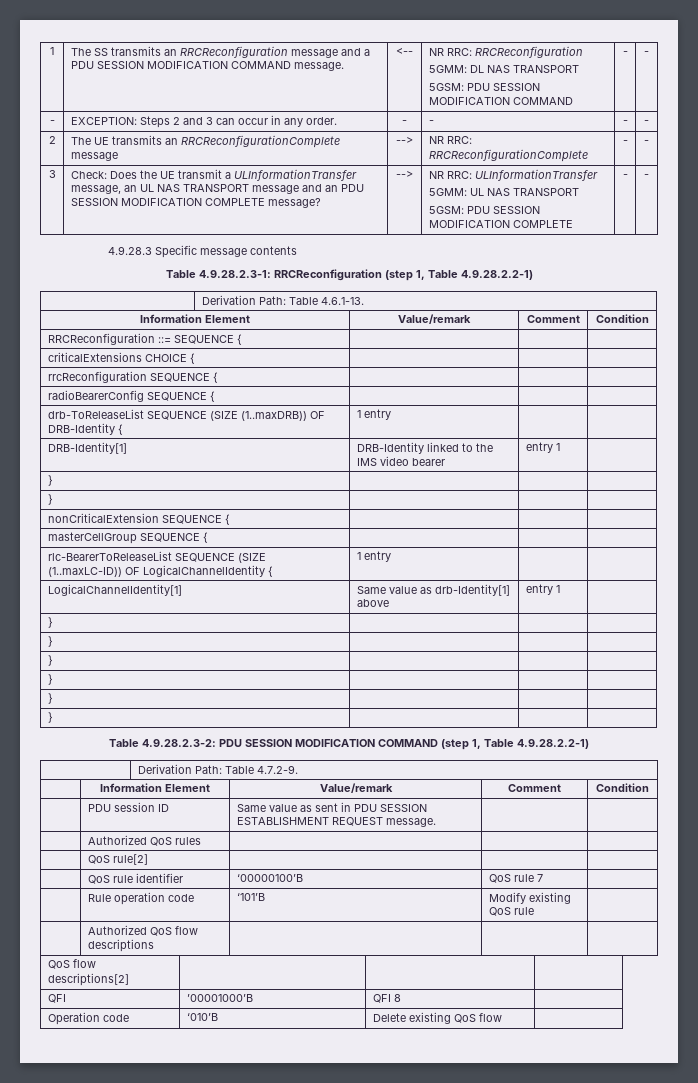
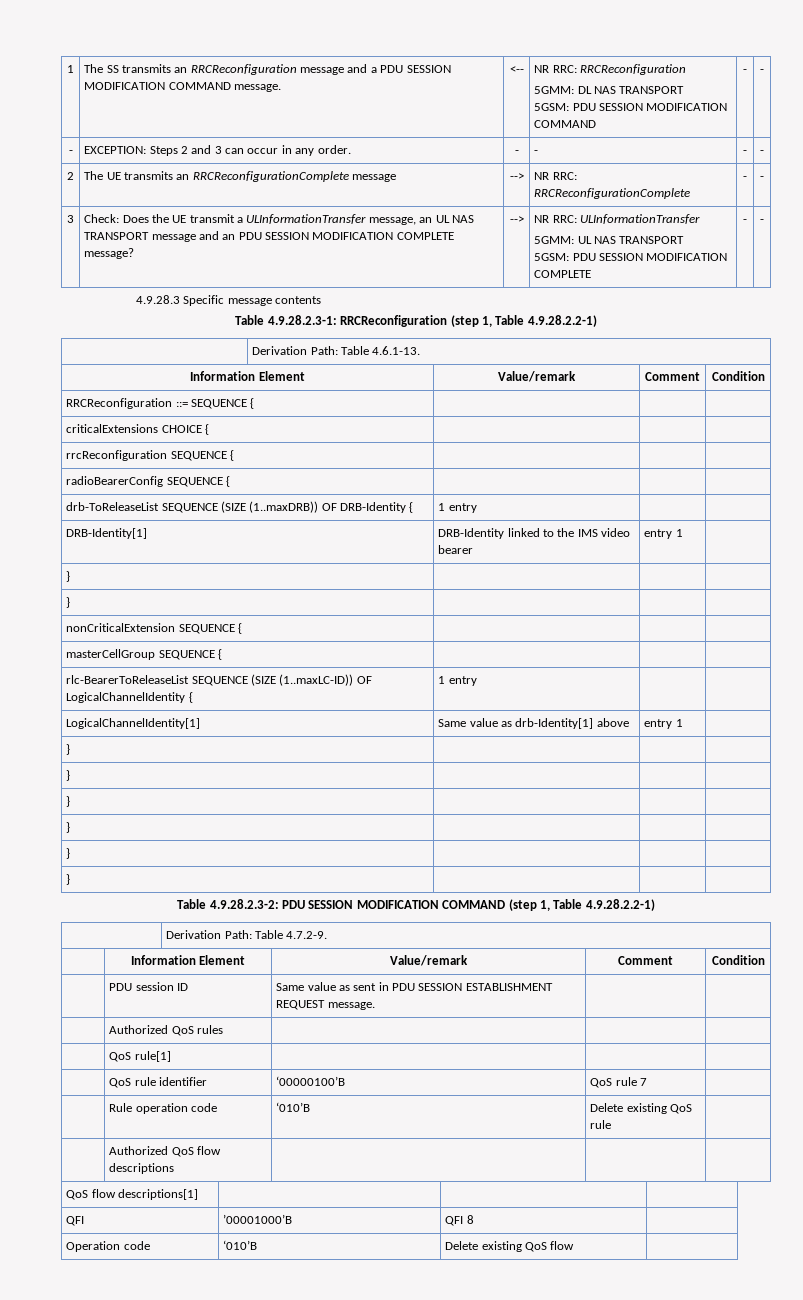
- | QoS rule[2] | | |
+ | QoS rule[1] | | |
- | Rule operation code | ‘101’B | Modify existing QoS rule |
+ | Rule operation code | ‘010’B | Delete existing QoS rule |
- QoS flow descriptions[2] | | |
+ QoS flow descriptions[1] | | |

